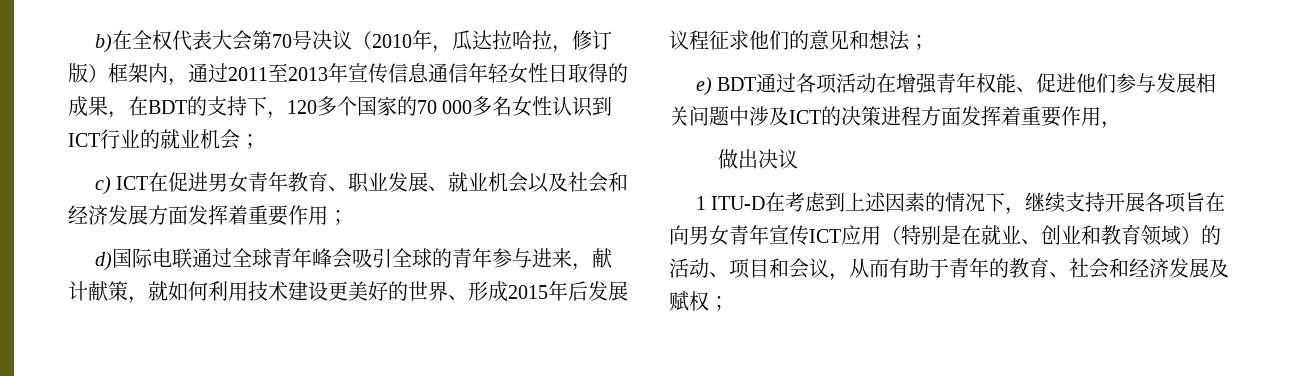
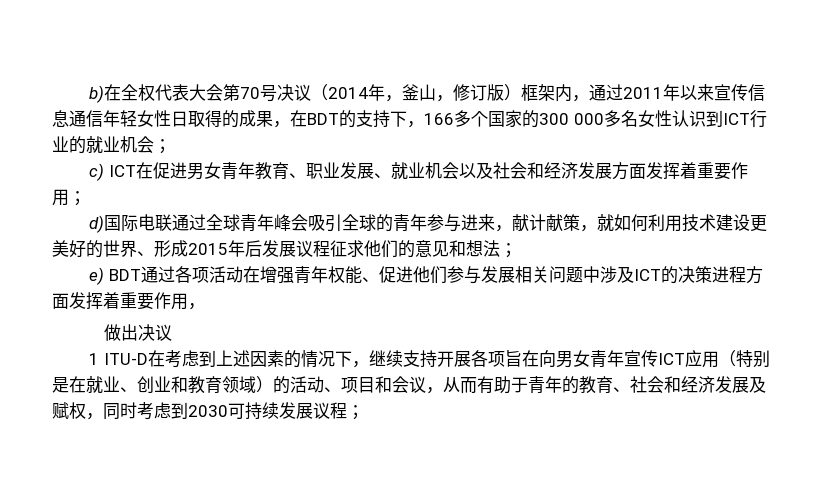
- b)在全权代表大会第70号决议（2010年，瓜达拉哈拉，修订版）框架内，通过2011至2013年宣传信息通信年轻女性日取得的成果，在BDT的支持下，120多个国家的70 000多名女性认识到ICT行业的就业机会；
+ b)在全权代表大会第70号决议（2014年，釜山，修订版）框架内，通过2011年以来宣传信息通信年轻女性日取得的成果，在BDT的支持下，166多个国家的300 000多名女性认识到ICT行业的就业机会；
- 1 ITU-D在考虑到上述因素的情况下，继续支持开展各项旨在向男女青年宣传ICT应用（特别是在就业、创业和教育领域）的活动、项目和会议，从而有助于青年的教育、社会和经济发展及赋权；
+ 1 ITU-D在考虑到上述因素的情况下，继续支持开展各项旨在向男女青年宣传ICT应用（特别是在就业、创业和教育领域）的活动、项目和会议，从而有助于青年的教育、社会和经济发展及赋权，同时考虑到2030可持续发展议程；

